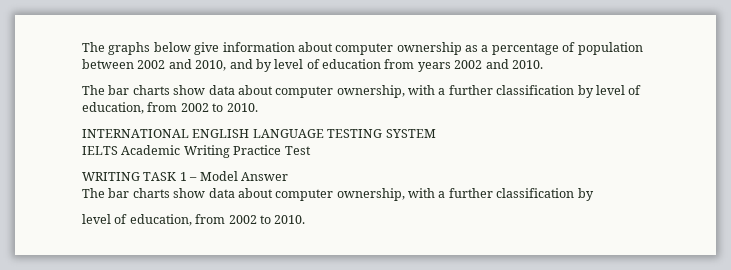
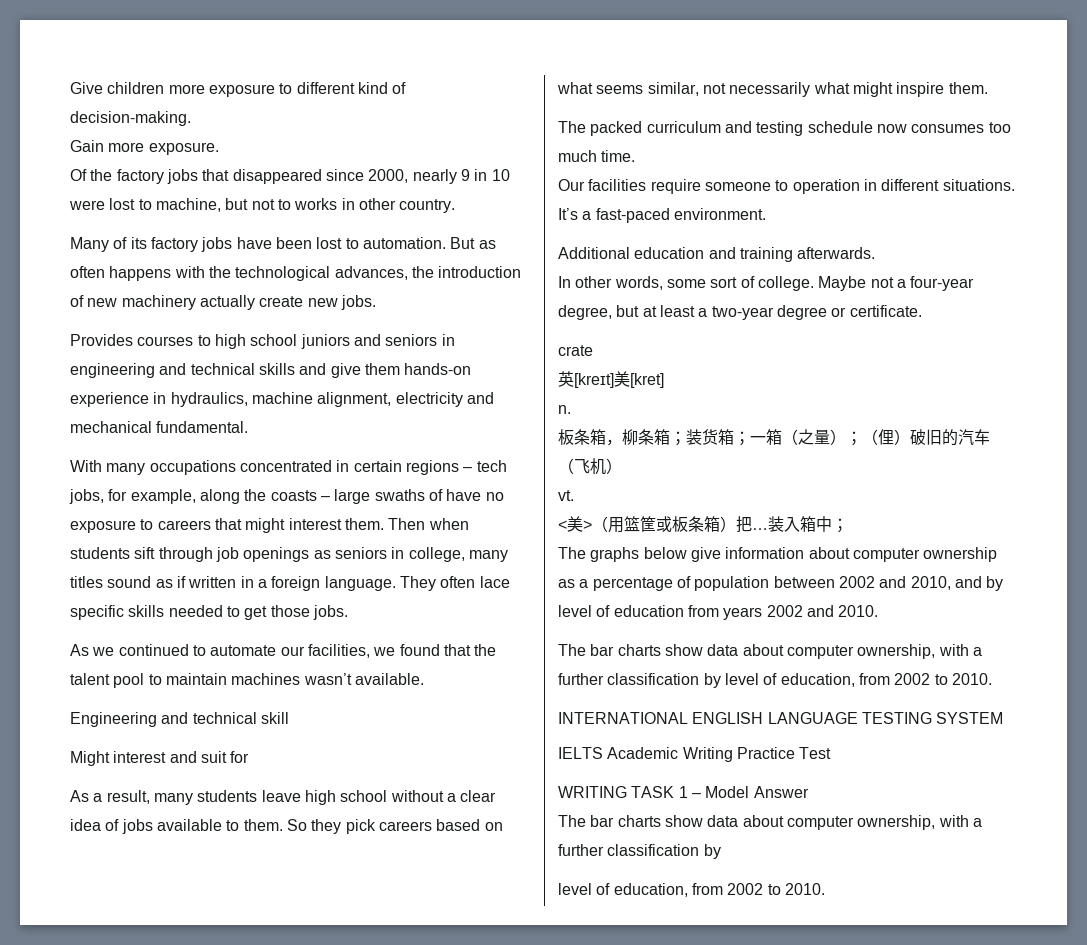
+ Give children more exposure to different kind of decision-making.
+ Gain more exposure.
+ Of the factory jobs that disappeared since 2000, nearly 9 in 10 were lost to machine, but not to works in other country.
+ Many of its factory jobs have been lost to automation. But as often happens with the technological advances, the introduction of new machinery actually create new jobs.
+ Provides courses to high school juniors and seniors in engineering and technical skills and give them hands-on experience in hydraulics, machine alignment, electricity and mechanical fundamental.
+ With many occupations concentrated in certain regions – tech jobs, for example, along the coasts – large swaths of have no exposure to careers that might interest them. Then when students sift through job openings as seniors in college, many titles sound as if written in a foreign language. They often lace specific skills needed to get those jobs.
+ As we continued to automate our facilities, we found that the talent pool to maintain machines wasn’t available.
+ Engineering and technical skill
+ Might interest and suit for
+ As a result, many students leave high school without a clear idea of jobs available to them. So they pick careers based on what seems similar, not necessarily what might inspire them.
+ The packed curriculum and testing schedule now consumes too much time.
+ Our facilities require someone to operation in different situations. It’s a fast-paced environment.
+ Additional education and training afterwards.
+ In other words, some sort of college. Maybe not a four-year degree, but at least a two-year degree or certificate.
+ crate
+ 英[kreɪt]美[kret]
+ n.
+ 板条箱，柳条箱；装货箱；一箱（之量）；（俚）破旧的汽车（飞机）
+ vt.
+ <美>（用篮筐或板条箱）把…装入箱中；

